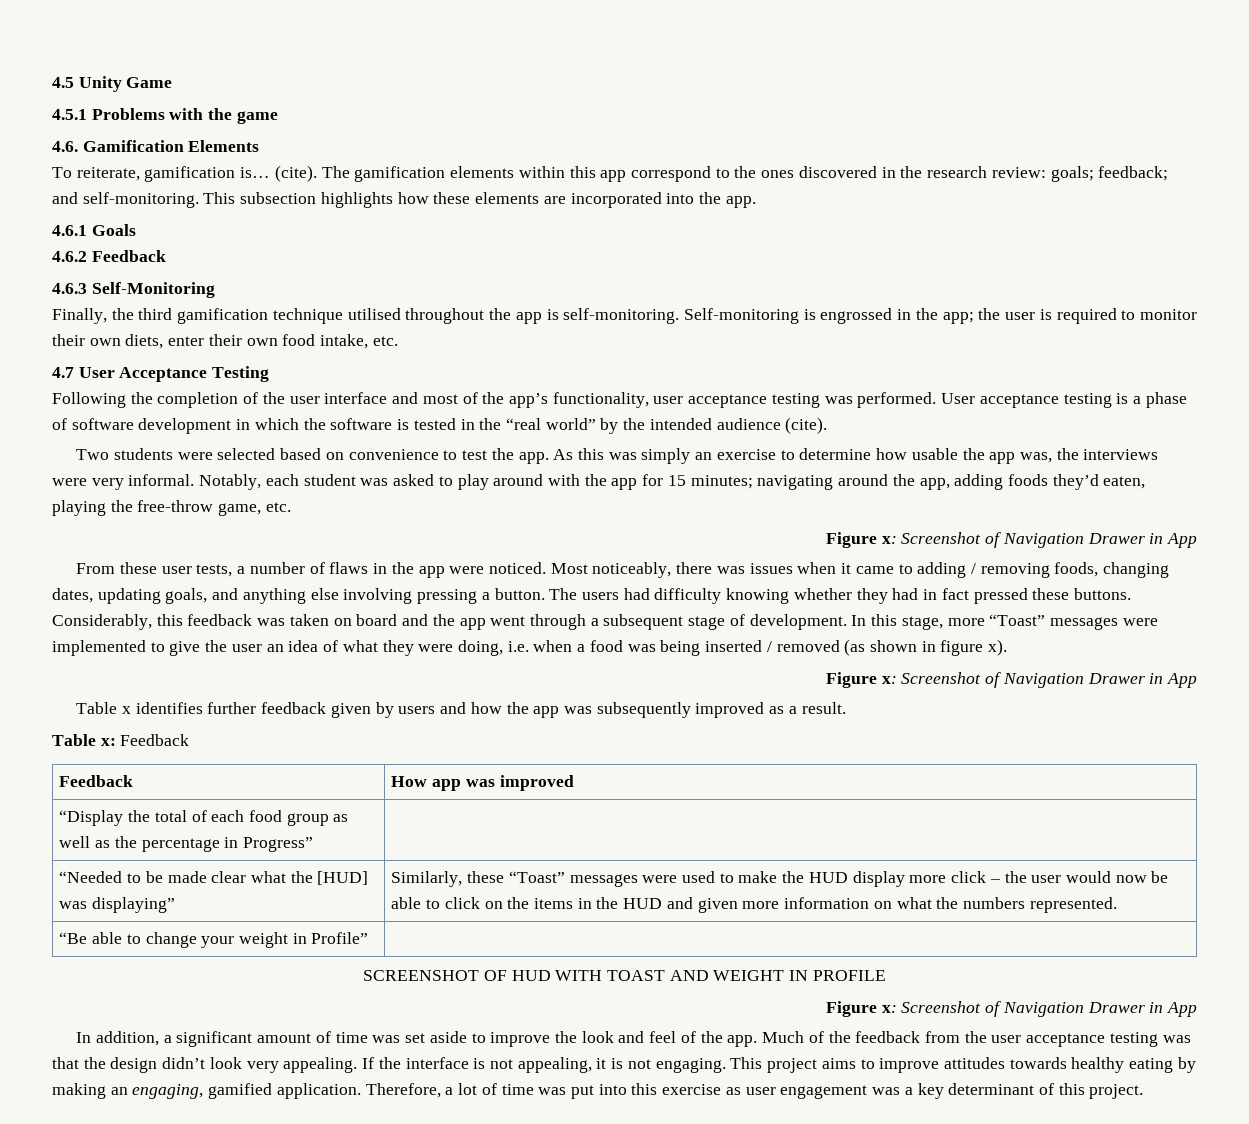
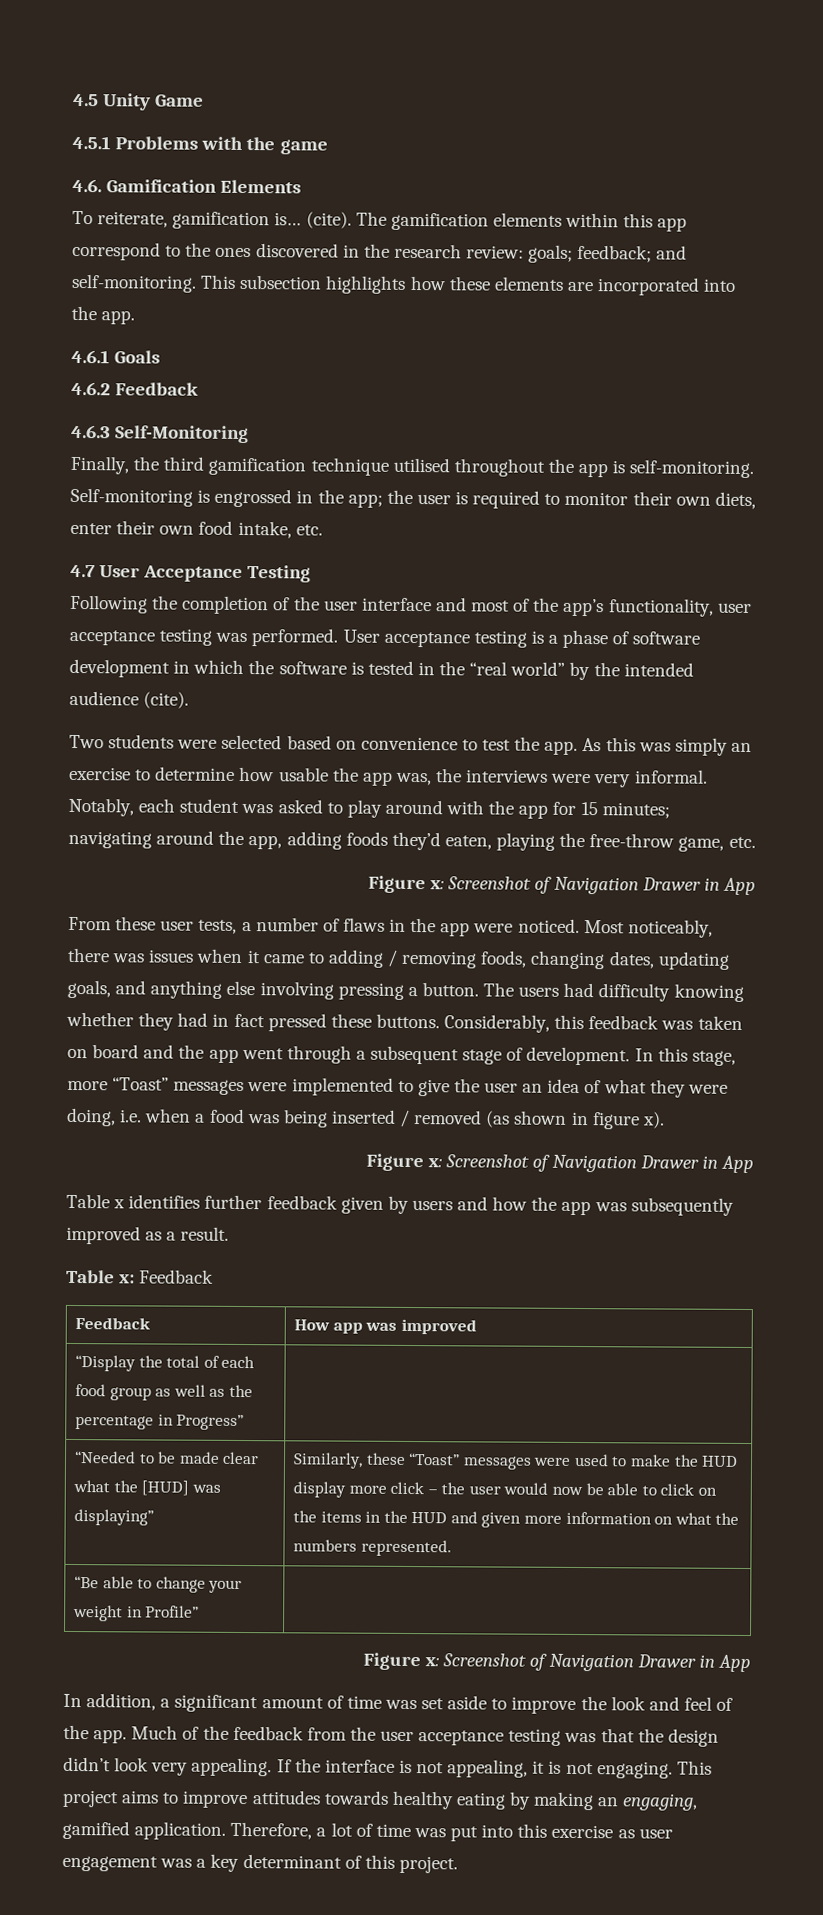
- SCREENSHOT OF HUD WITH TOAST AND WEIGHT IN PROFILE

